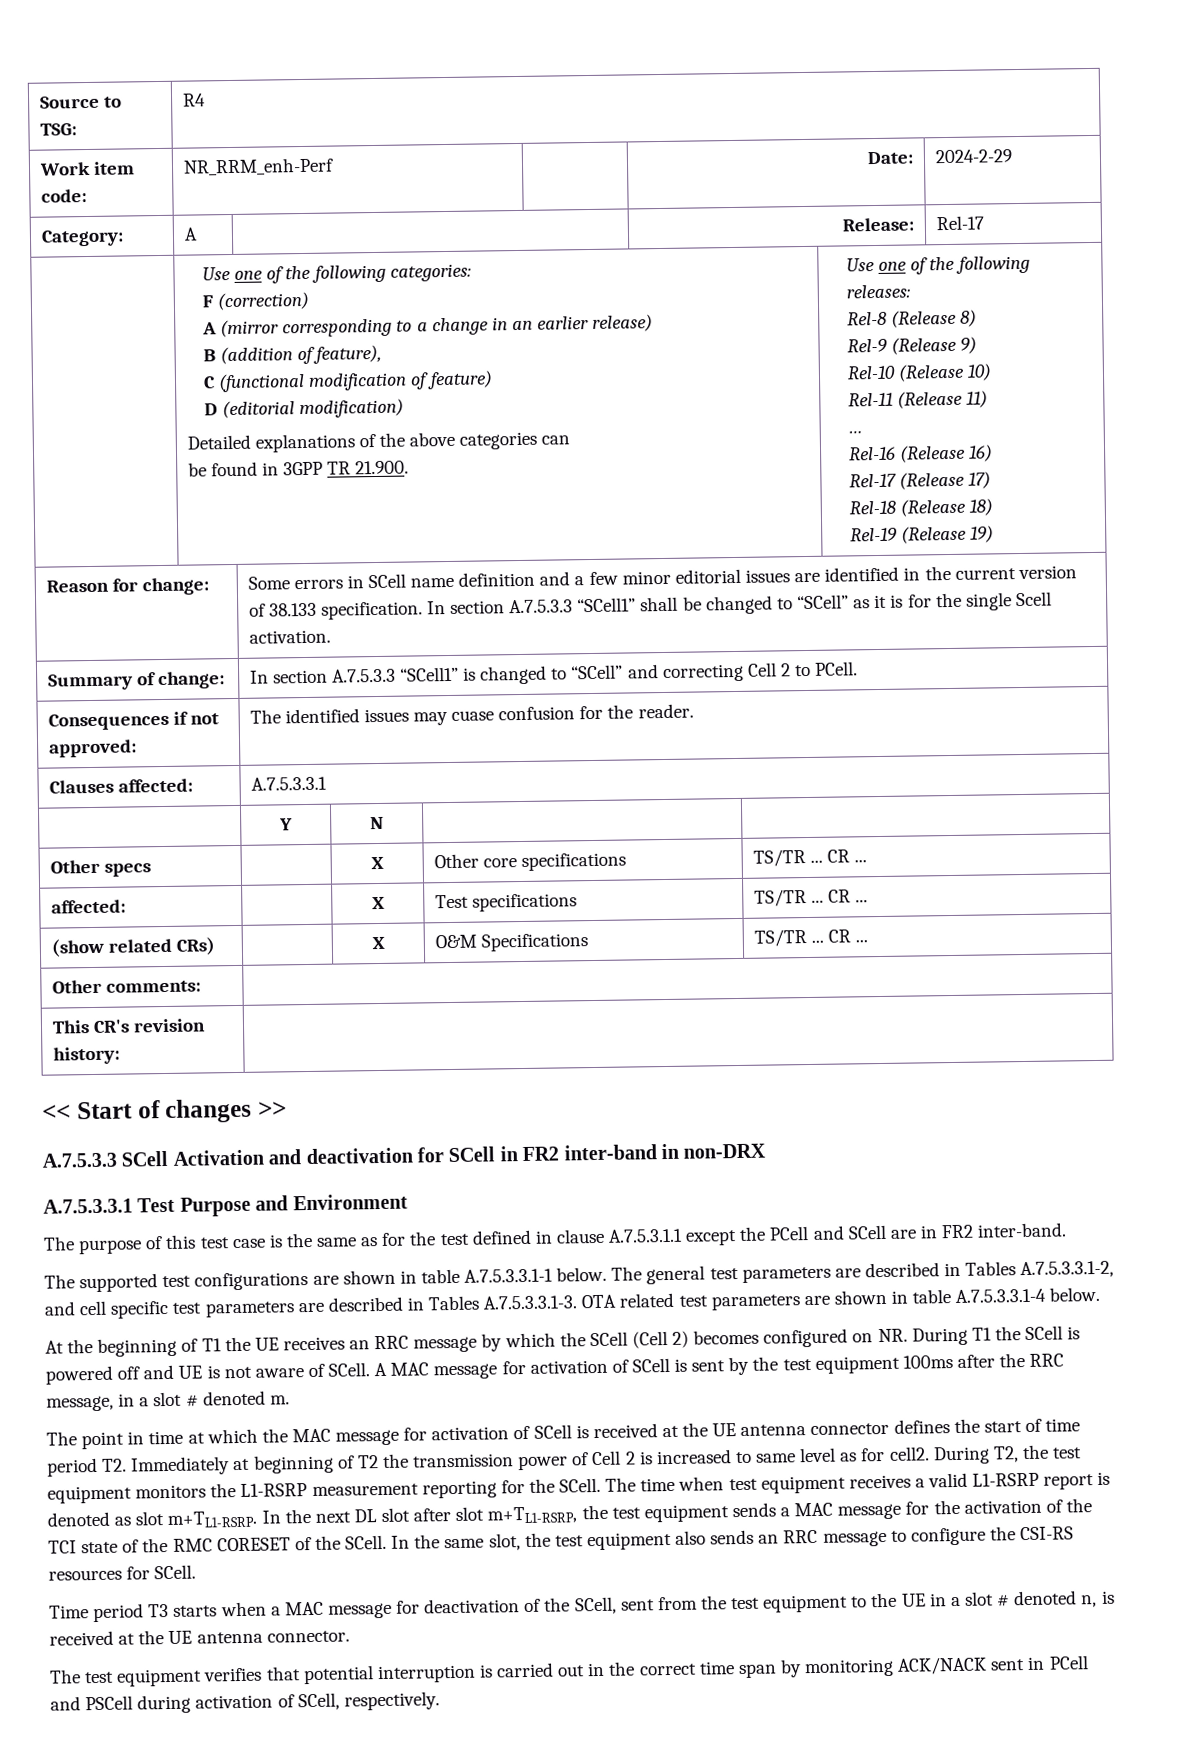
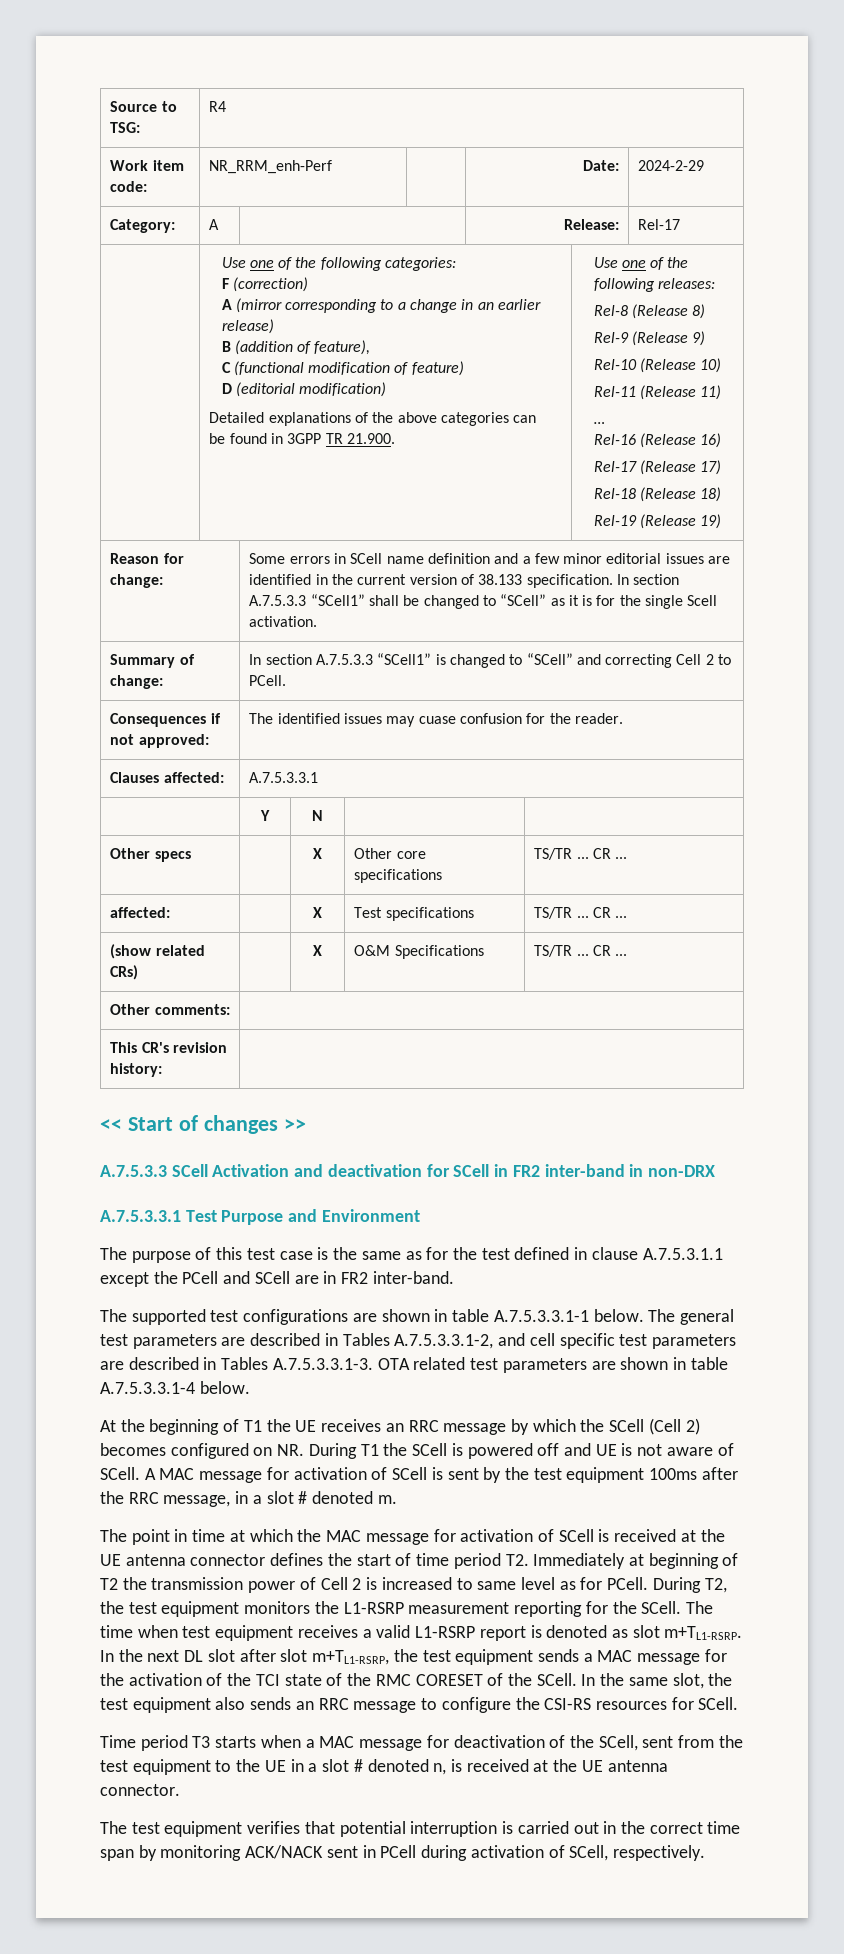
- The point in time at which the MAC message for activation of SCell is received at the UE antenna connector defines the start of time period T2. Immediately at beginning of T2 the transmission power of Cell 2 is increased to same level as for cell2.
+ The point in time at which the MAC message for activation of SCell is received at the UE antenna connector defines the start of time period T2. Immediately at beginning of T2 the transmission power of Cell 2 is increased to same level as for PCell.
- The test equipment verifies that potential interruption is carried out in the correct time span by monitoring ACK/NACK sent in PCell and PSCell during activation of SCell, respectively.
+ The test equipment verifies that potential interruption is carried out in the correct time span by monitoring ACK/NACK sent in PCell during activation of SCell, respectively.

